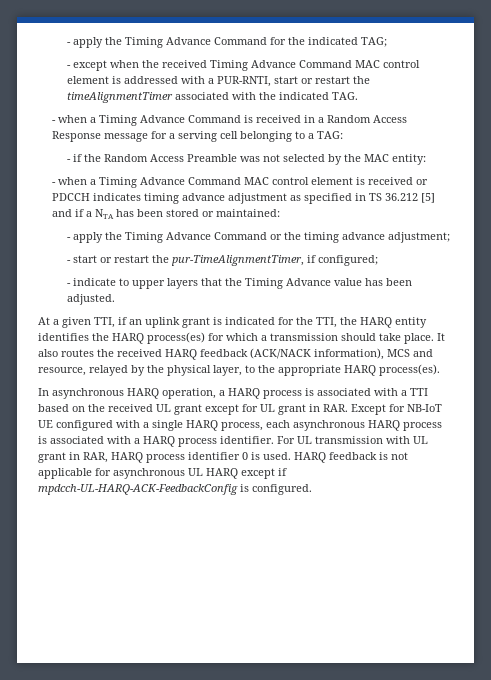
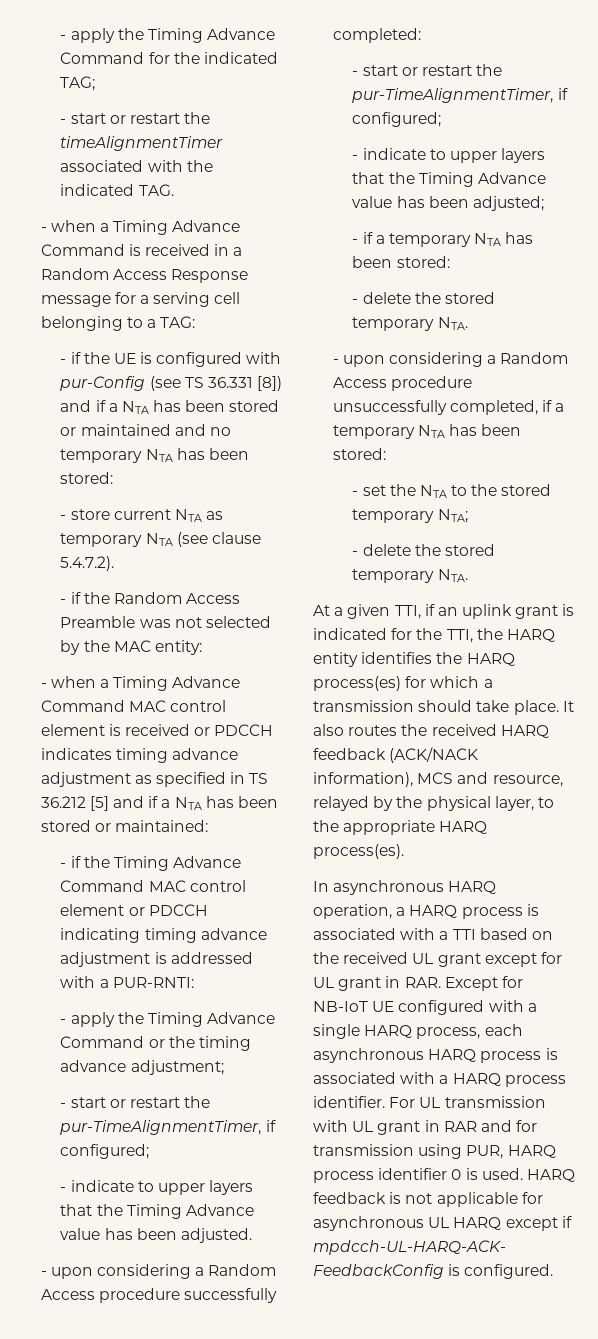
- - except when the received Timing Advance Command MAC control element is addressed with a PUR-RNTI, start or restart the timeAlignmentTimer associated with the indicated TAG.
+ - start or restart the timeAlignmentTimer associated with the indicated TAG.
+ - if the UE is configured with pur-Config (see TS 36.331 [8]) and if a NTA has been stored or maintained and no temporary NTA has been stored:
+ - store current NTA as temporary NTA (see clause 5.4.7.2).
+ - if the Timing Advance Command MAC control element or PDCCH indicating timing advance adjustment is addressed with a PUR-RNTI:
+ - upon considering a Random Access procedure successfully completed:
+ - start or restart the pur-TimeAlignmentTimer, if configured;
+ - indicate to upper layers that the Timing Advance value has been adjusted;
+ - if a temporary NTA has been stored:
+ - delete the stored temporary NTA.
+ - upon considering a Random Access procedure unsuccessfully completed, if a temporary NTA has been stored:
+ - set the NTA to the stored temporary NTA;
+ - delete the stored temporary NTA.
- For UL transmission with UL grant in RAR, HARQ process identifier 0 is used.
+ For UL transmission with UL grant in RAR and for transmission using PUR, HARQ process identifier 0 is used.

